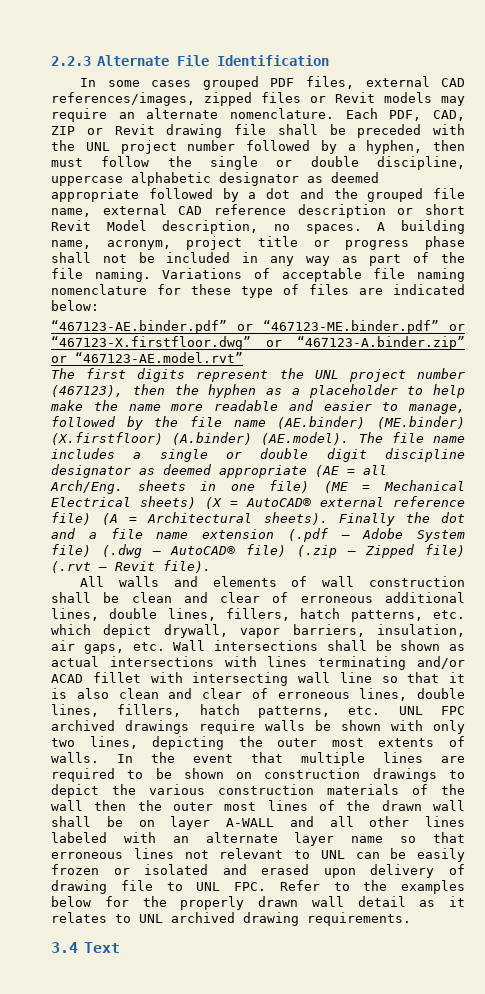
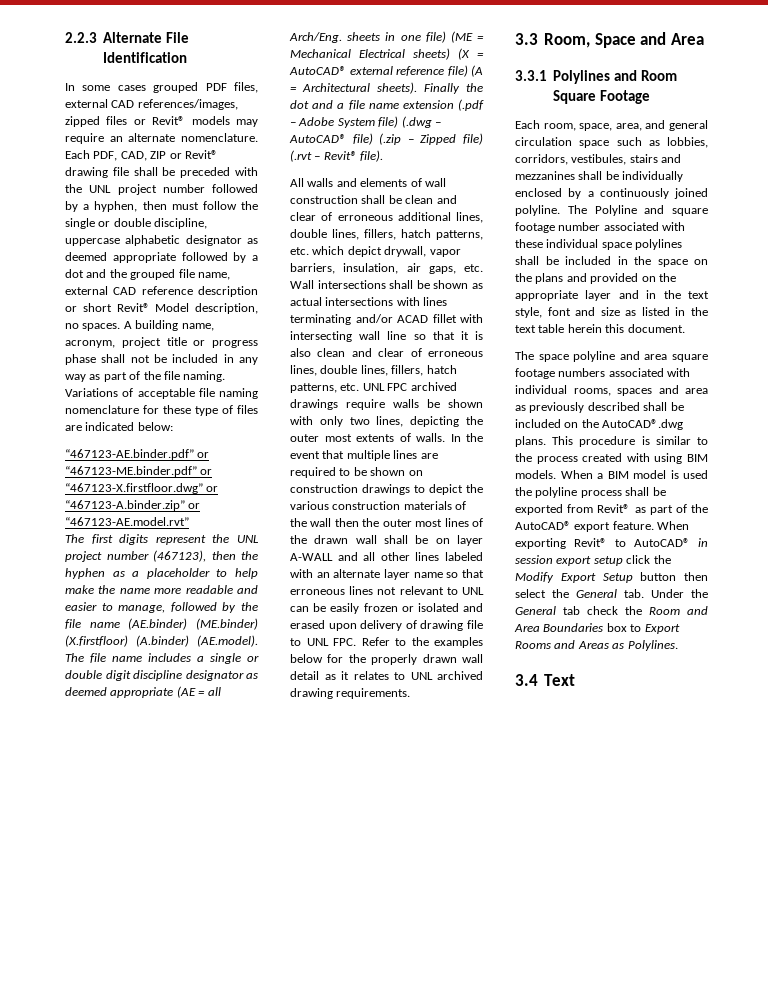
- In some cases grouped PDF files, external CAD references/images, zipped files or Revit models may require an alternate nomenclature.
+ In some cases grouped PDF files, external CAD references/images, zipped files or Revit® models may require an alternate nomenclature.
- Each PDF, CAD, ZIP or Revit drawing file shall be preceded with the UNL project number followed by a hyphen, then must follow the single or double discipline, uppercase alphabetic designator as deemed appropriate followed by a dot and the grouped file name, external CAD reference description or short Revit Model description, no spaces.
+ Each PDF, CAD, ZIP or Revit® drawing file shall be preceded with the UNL project number followed by a hyphen, then must follow the single or double discipline, uppercase alphabetic designator as deemed appropriate followed by a dot and the grouped file name, external CAD reference description or short Revit® Model description, no spaces.
- Finally the dot and a file name extension (.pdf – Adobe System file) (.dwg – AutoCAD® file) (.zip – Zipped file) (.rvt – Revit file).
+ Finally the dot and a file name extension (.pdf – Adobe System file) (.dwg – AutoCAD® file) (.zip – Zipped file) (.rvt – Revit® file).
+ 3.3 Room, Space and Area
+ 3.3.1 Polylines and Room Square Footage
+ Each room, space, area, and general circulation space such as lobbies, corridors, vestibules, stairs and mezzanines shall be individually enclosed by a continuously joined polyline. The Polyline and square footage number associated with these individual space polylines shall be included in the space on the plans and provided on the appropriate layer and in the text style, font and size as listed in the text table herein this document.
+ The space polyline and area square footage numbers associated with individual rooms, spaces and area as previously described shall be included on the AutoCAD®.dwg plans. This procedure is similar to the process created with using BIM models. When a BIM model is used the polyline process shall be exported from Revit® as part of the AutoCAD® export feature. When exporting Revit® to AutoCAD® in session export setup click the Modify Export Setup button then select the General tab. Under the General tab check the Room and Area Boundaries box to Export Rooms and Areas as Polylines.

